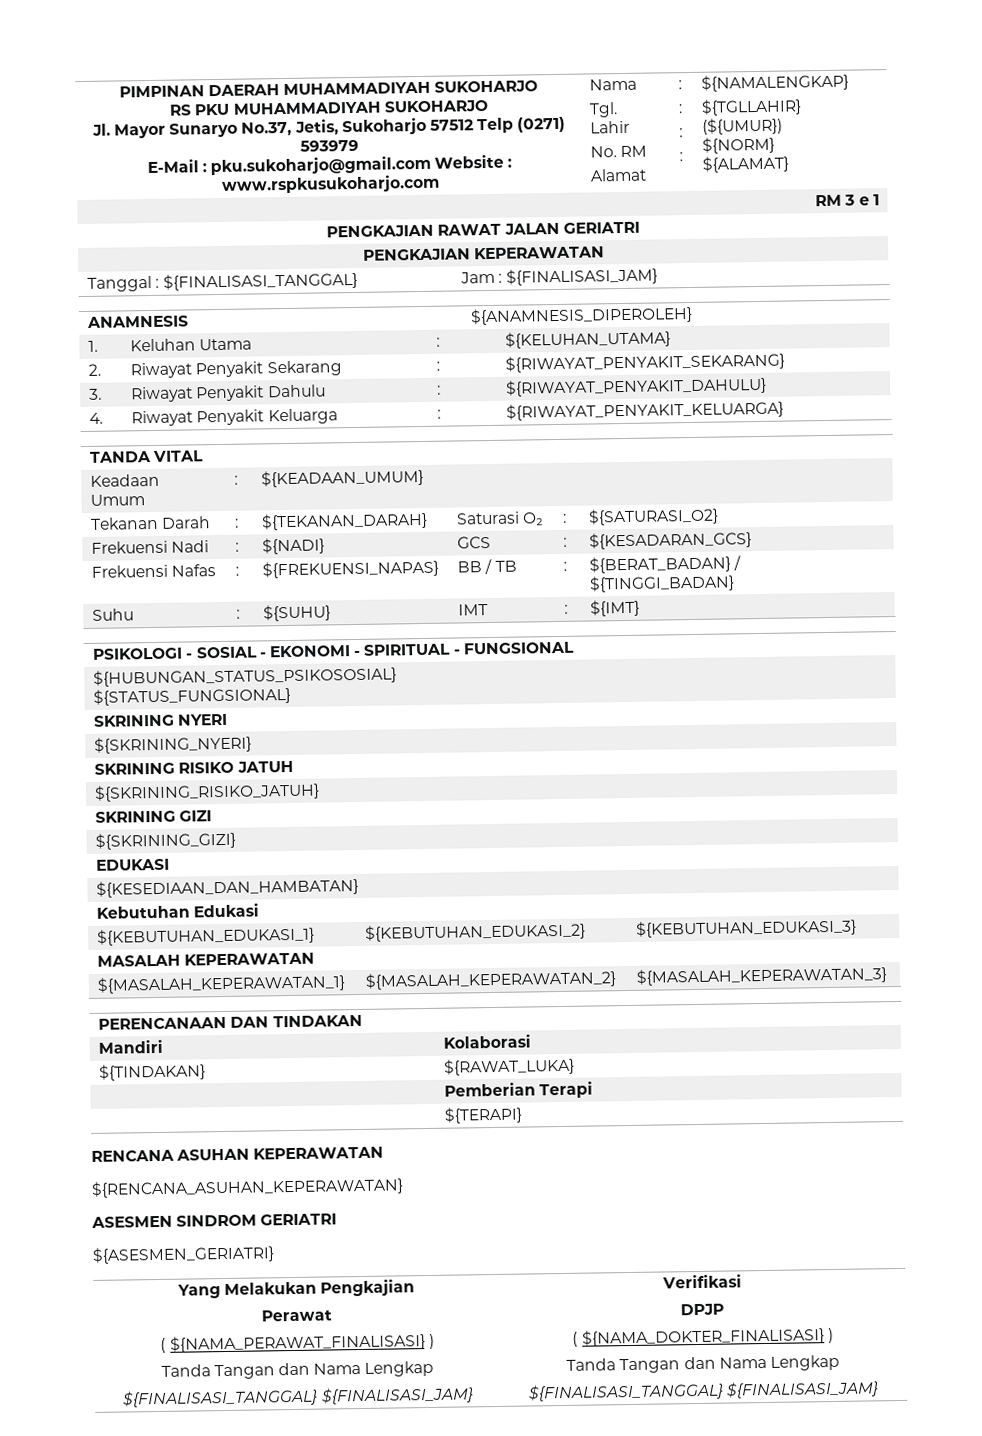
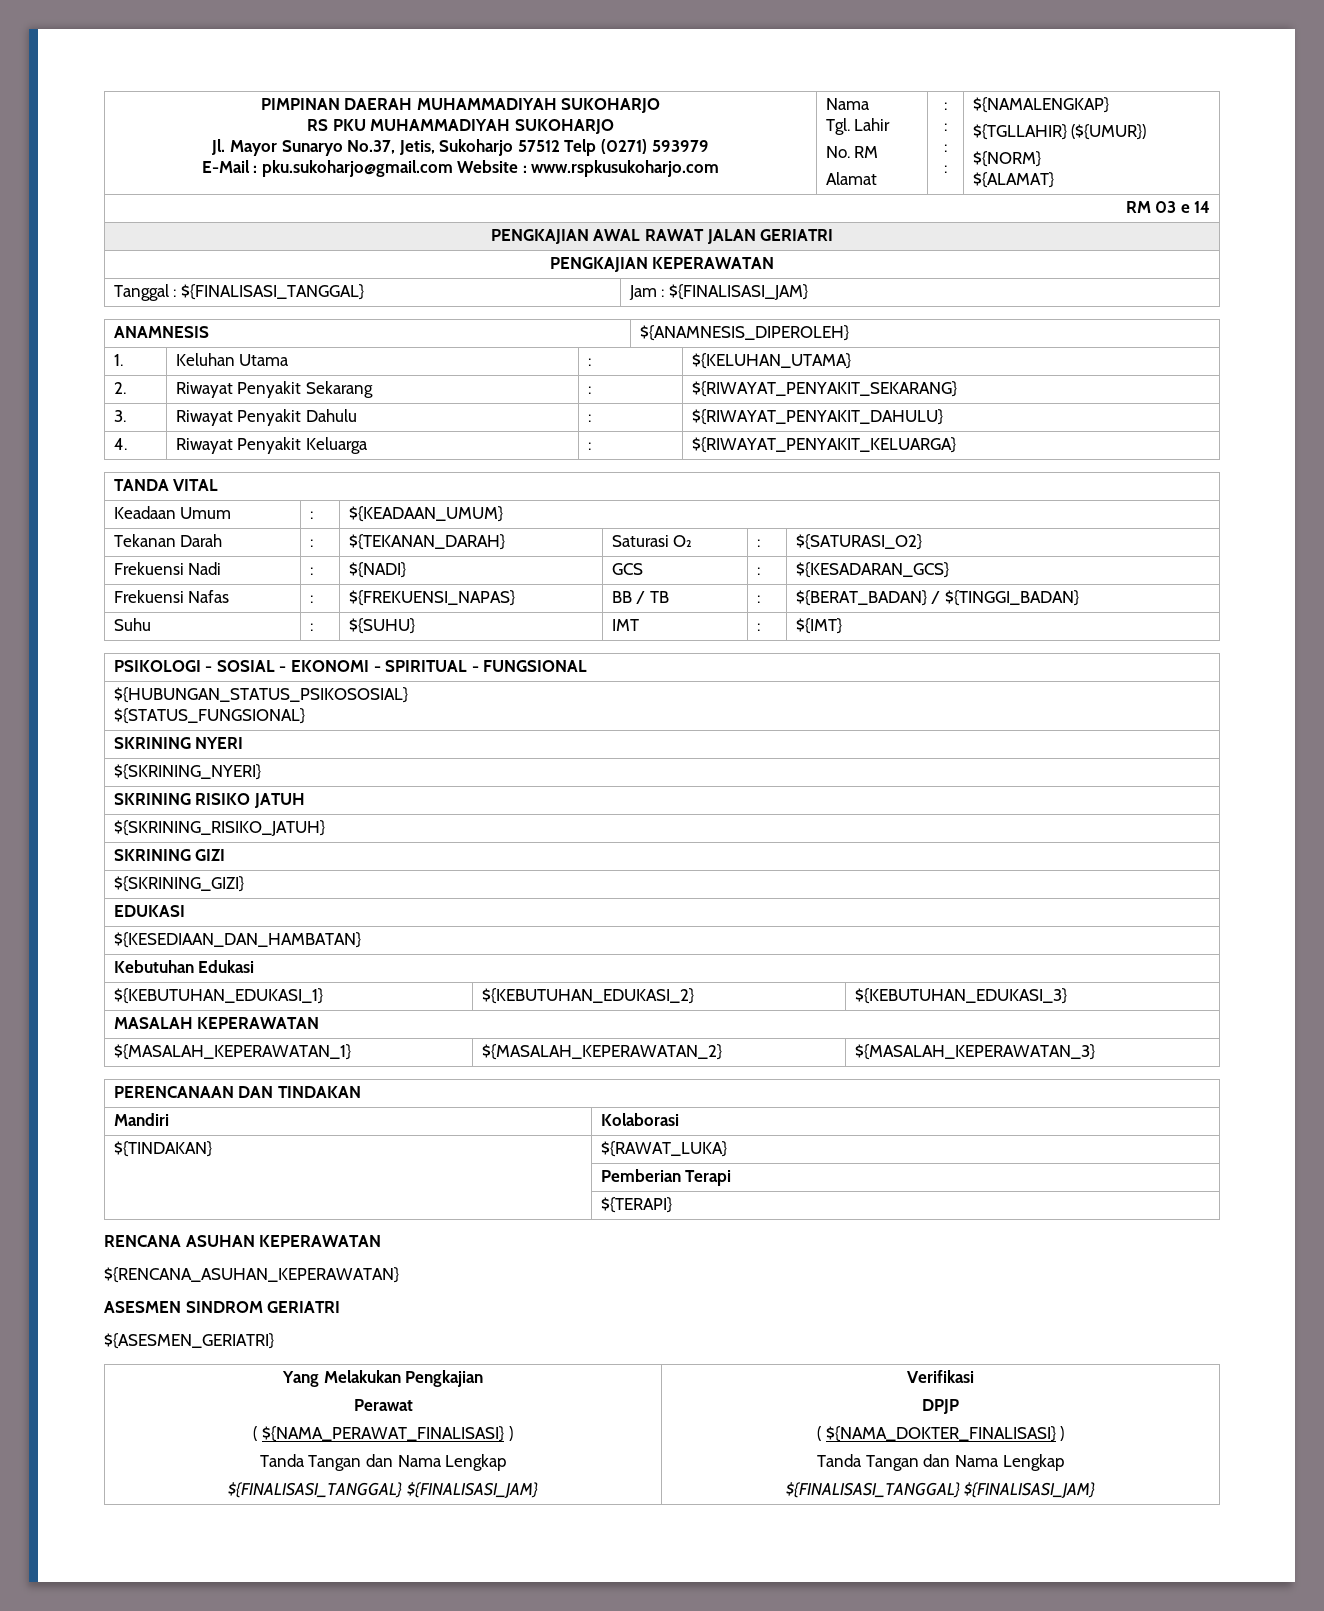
- RM 3 e 1
- PENGKAJIAN RAWAT JALAN GERIATRI
+ RM 03 e 14
+ PENGKAJIAN AWAL RAWAT JALAN GERIATRI

